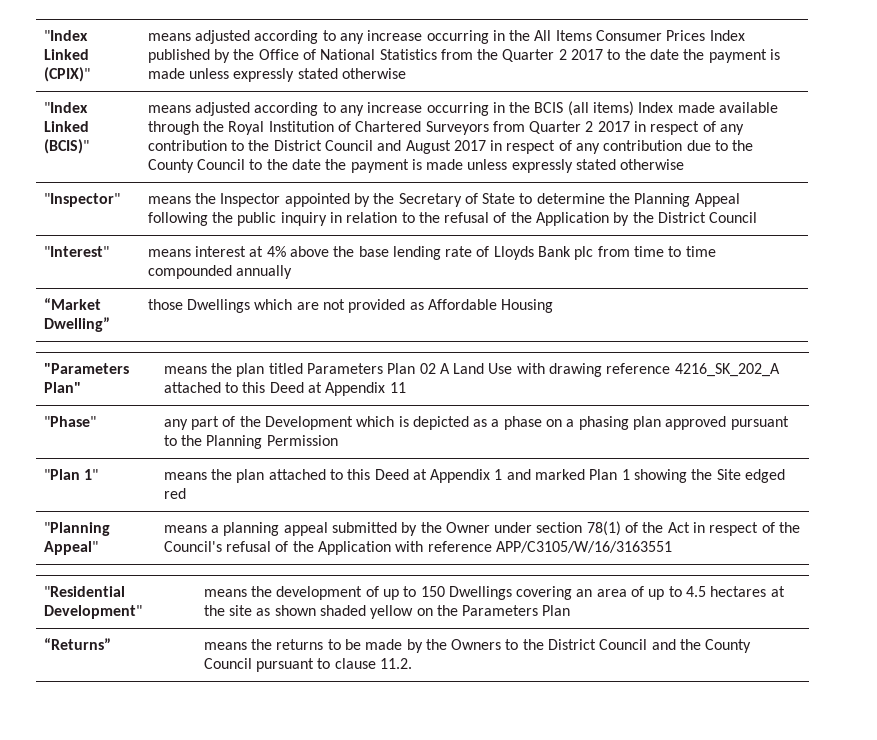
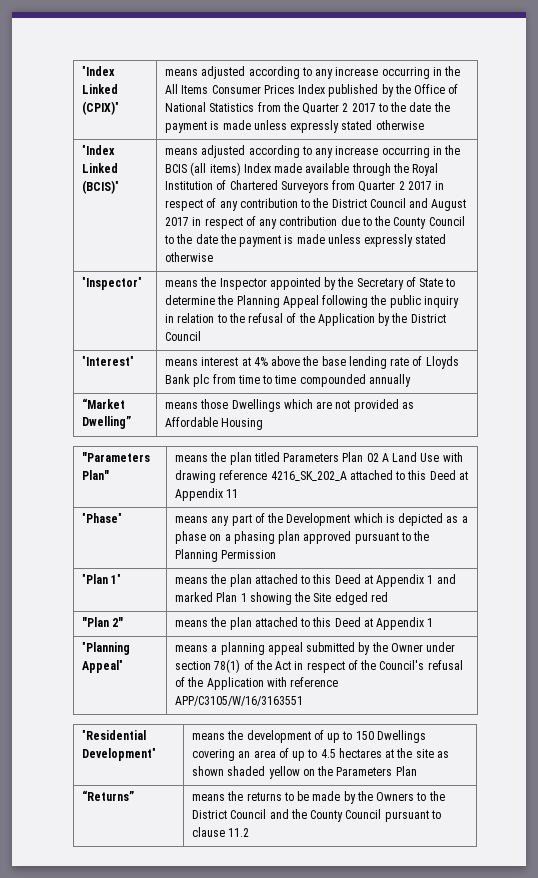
- “Market Dwelling” | those Dwellings which are not provided as Affordable Housing
+ “Market Dwelling” | means those Dwellings which are not provided as Affordable Housing
- "Phase" | any part of the Development which is depicted as a phase on a phasing plan approved pursuant to the Planning Permission
+ "Phase" | means any part of the Development which is depicted as a phase on a phasing plan approved pursuant to the Planning Permission
+ "Plan 2" | means the plan attached to this Deed at Appendix 1
- “Returns” | means the returns to be made by the Owners to the District Council and the County Council pursuant to clause 11.2.
+ “Returns” | means the returns to be made by the Owners to the District Council and the County Council pursuant to clause 11.2

